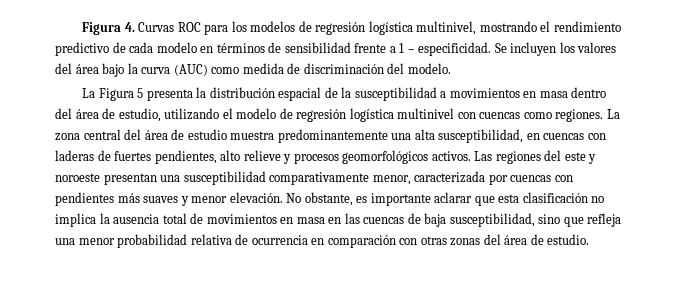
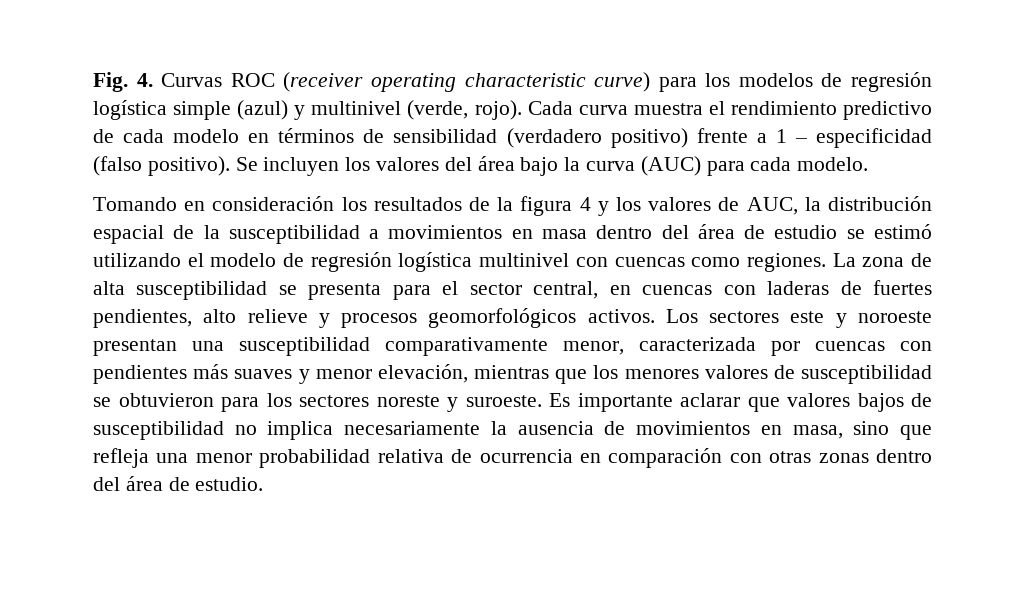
- Figura 4. Curvas ROC para los modelos de regresión logística multinivel, mostrando el rendimiento predictivo de cada modelo en términos de sensibilidad frente a 1 – especificidad.
+ Fig. 4. Curvas ROC (receiver operating characteristic curve) para los modelos de regresión logística simple (azul) y multinivel (verde, rojo). Cada curva muestra el rendimiento predictivo de cada modelo en términos de sensibilidad (verdadero positivo) frente a 1 – especificidad (falso positivo).
- Se incluyen los valores del área bajo la curva (AUC) como medida de discriminación del modelo.
- La Figura 5 presenta la distribución espacial de la susceptibilidad a movimientos en masa dentro del área de estudio, utilizando el modelo de regresión logística multinivel con cuencas como regiones.
+ Se incluyen los valores del área bajo la curva (AUC) para cada modelo.
+ Tomando en consideración los resultados de la figura 4 y los valores de AUC, la distribución espacial de la susceptibilidad a movimientos en masa dentro del área de estudio se estimó utilizando el modelo de regresión logística multinivel con cuencas como regiones.
- La zona central del área de estudio muestra predominantemente una alta susceptibilidad, en cuencas con laderas de fuertes pendientes, alto relieve y procesos geomorfológicos activos.
+ La zona de alta susceptibilidad se presenta para el sector central, en cuencas con laderas de fuertes pendientes, alto relieve y procesos geomorfológicos activos.
- Las regiones del este y noroeste presentan una susceptibilidad comparativamente menor, caracterizada por cuencas con pendientes más suaves y menor elevación. No obstante, es importante aclarar que esta clasificación no implica la ausencia total de movimientos en masa en las cuencas de baja susceptibilidad, sino que refleja una menor probabilidad relativa de ocurrencia en comparación con otras zonas del área de estudio.
+ Los sectores este y noroeste presentan una susceptibilidad comparativamente menor, caracterizada por cuencas con pendientes más suaves y menor elevación, mientras que los menores valores de susceptibilidad se obtuvieron para los sectores noreste y suroeste. Es importante aclarar que valores bajos de susceptibilidad no implica necesariamente la ausencia de movimientos en masa, sino que refleja una menor probabilidad relativa de ocurrencia en comparación con otras zonas dentro del área de estudio.

